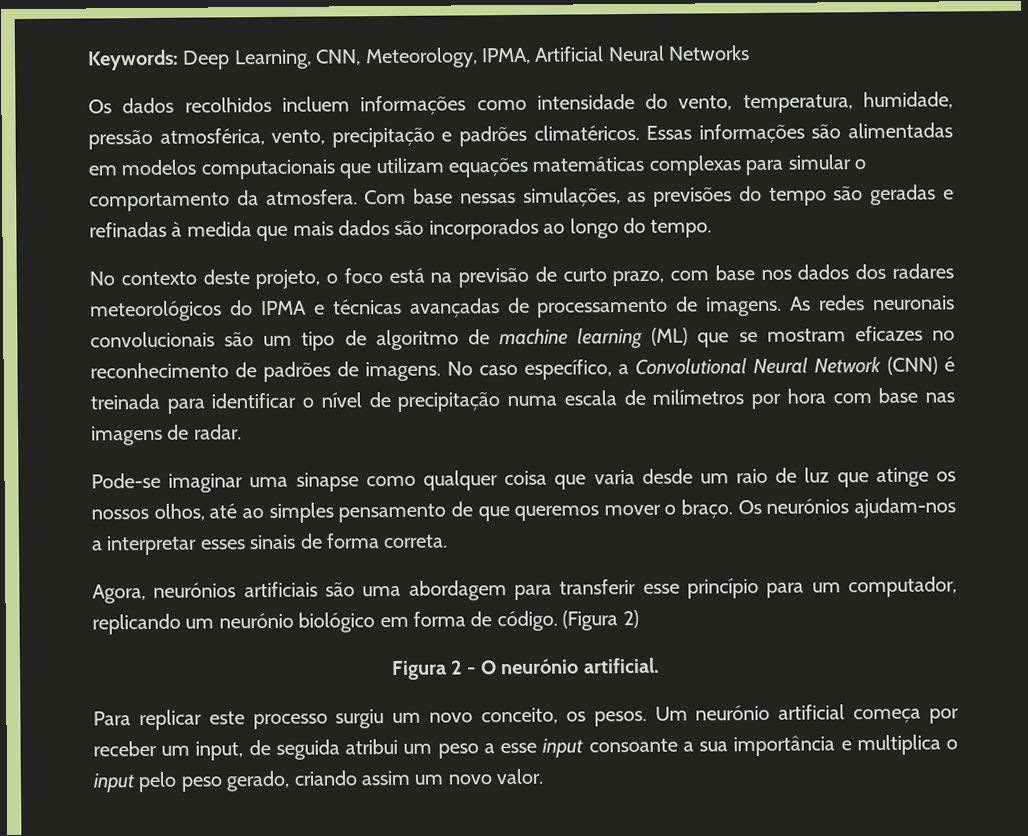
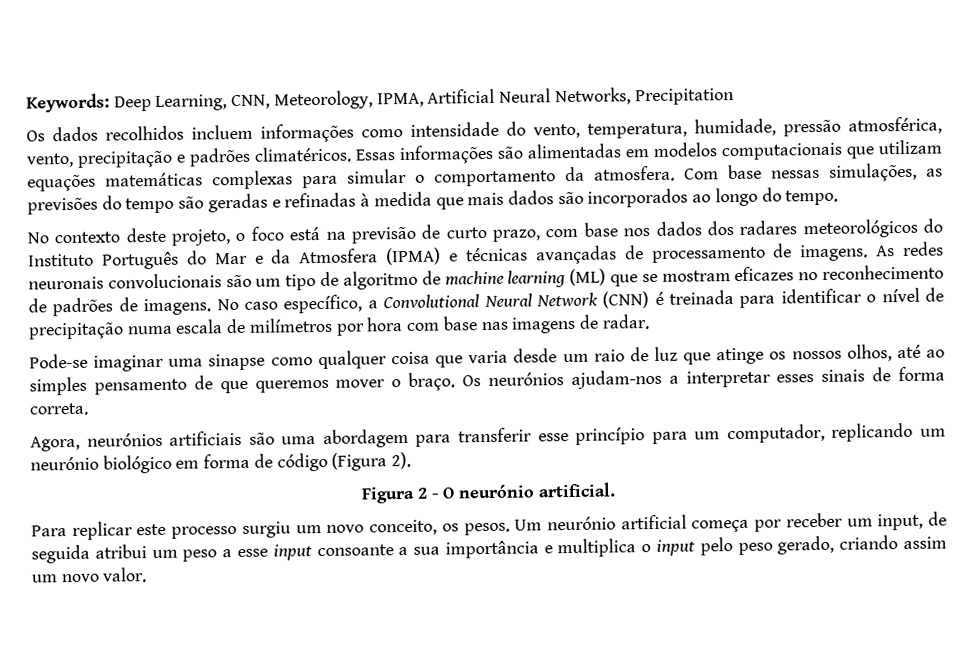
- Keywords: Deep Learning, CNN, Meteorology, IPMA, Artificial Neural Networks
+ Keywords: Deep Learning, CNN, Meteorology, IPMA, Artificial Neural Networks, Precipitation
- No contexto deste projeto, o foco está na previsão de curto prazo, com base nos dados dos radares meteorológicos do IPMA e técnicas avançadas de processamento de imagens.
+ No contexto deste projeto, o foco está na previsão de curto prazo, com base nos dados dos radares meteorológicos do Instituto Português do Mar e da Atmosfera (IPMA) e técnicas avançadas de processamento de imagens.
- Agora, neurónios artificiais são uma abordagem para transferir esse princípio para um computador, replicando um neurónio biológico em forma de código. (Figura 2)
+ Agora, neurónios artificiais são uma abordagem para transferir esse princípio para um computador, replicando um neurónio biológico em forma de código (Figura 2).

